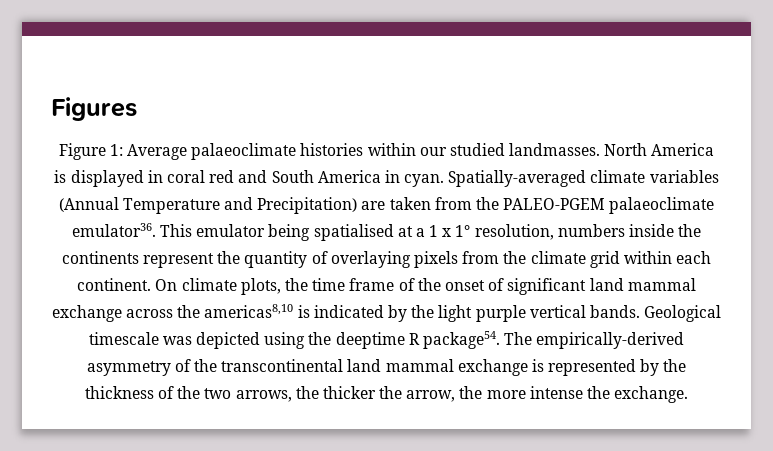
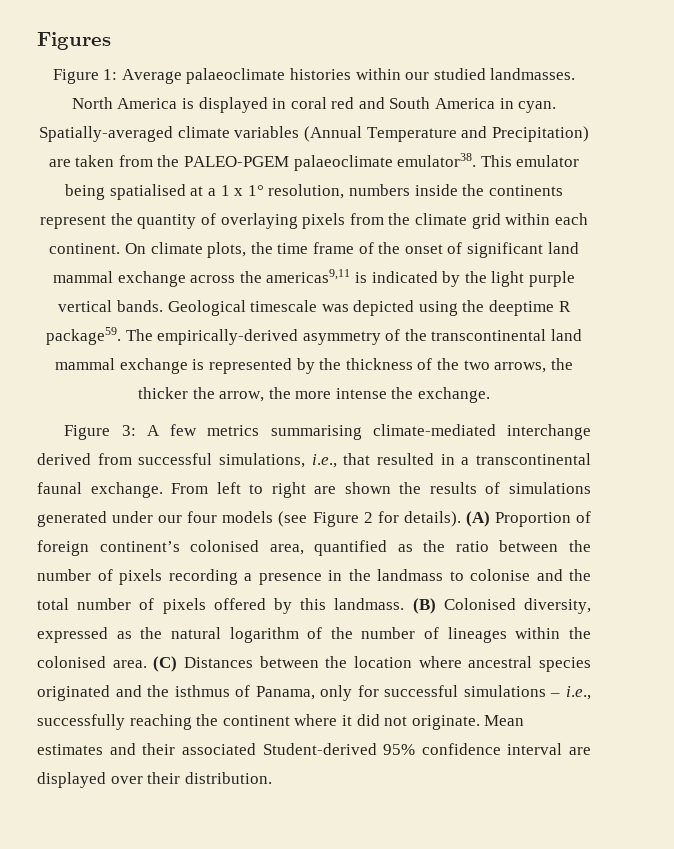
- Spatially-averaged climate variables (Annual Temperature and Precipitation) are taken from the PALEO-PGEM palaeoclimate emulator36.
+ Spatially-averaged climate variables (Annual Temperature and Precipitation) are taken from the PALEO-PGEM palaeoclimate emulator38.
- On climate plots, the time frame of the onset of significant land mammal exchange across the americas8,10 is indicated by the light purple vertical bands.
+ On climate plots, the time frame of the onset of significant land mammal exchange across the americas9,11 is indicated by the light purple vertical bands.
- Geological timescale was depicted using the deeptime R package54.
+ Geological timescale was depicted using the deeptime R package59.
+ Figure 3: A few metrics summarising climate-mediated interchange derived from successful simulations, i.e., that resulted in a transcontinental faunal exchange. From left to right are shown the results of simulations generated under our four models (see Figure 2 for details). (A) Proportion of foreign continent’s colonised area, quantified as the ratio between the number of pixels recording a presence in the landmass to colonise and the total number of pixels offered by this landmass. (B) Colonised diversity, expressed as the natural logarithm of the number of lineages within the colonised area. (C) Distances between the location where ancestral species originated and the isthmus of Panama, only for successful simulations – i.e., successfully reaching the continent where it did not originate. Mean estimates and their associated Student-derived 95% confidence interval are displayed over their distribution.

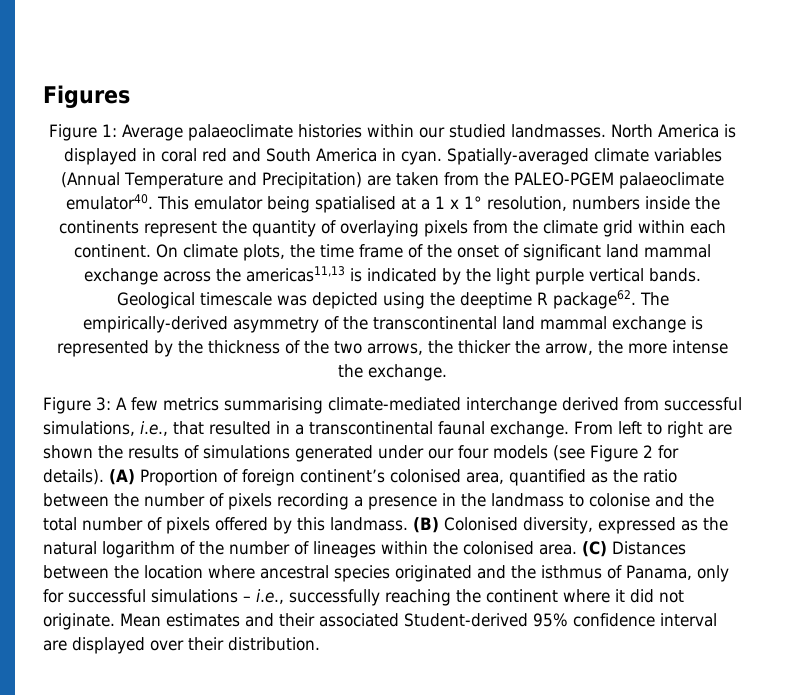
- Spatially-averaged climate variables (Annual Temperature and Precipitation) are taken from the PALEO-PGEM palaeoclimate emulator38.
+ Spatially-averaged climate variables (Annual Temperature and Precipitation) are taken from the PALEO-PGEM palaeoclimate emulator40.
- On climate plots, the time frame of the onset of significant land mammal exchange across the americas9,11 is indicated by the light purple vertical bands.
+ On climate plots, the time frame of the onset of significant land mammal exchange across the americas11,13 is indicated by the light purple vertical bands.
- Geological timescale was depicted using the deeptime R package59.
+ Geological timescale was depicted using the deeptime R package62.

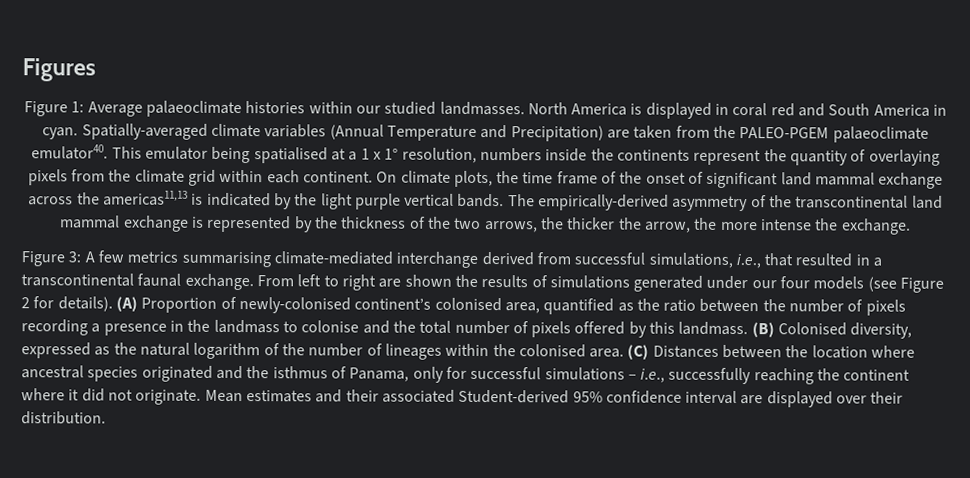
- Geological timescale was depicted using the deeptime R package62.
- (A) Proportion of foreign continent’s colonised area, quantified as the ratio between the number of pixels recording a presence in the landmass to colonise and the total number of pixels offered by this landmass.
+ (A) Proportion of newly-colonised continent’s colonised area, quantified as the ratio between the number of pixels recording a presence in the landmass to colonise and the total number of pixels offered by this landmass.

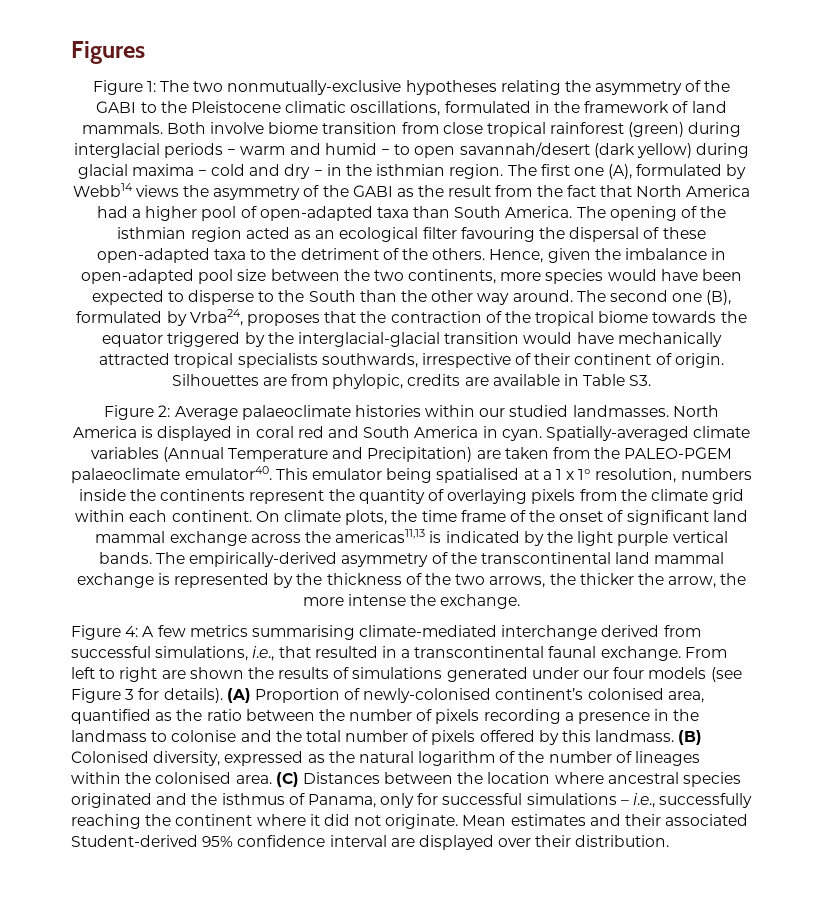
- Figure 1: Average palaeoclimate histories within our studied landmasses.
+ Figure 1: The two nonmutually-exclusive hypotheses relating the asymmetry of the GABI to the Pleistocene climatic oscillations, formulated in the framework of land mammals. Both involve biome transition from close tropical rainforest (green) during interglacial periods − warm and humid − to open savannah/desert (dark yellow) during glacial maxima − cold and dry − in the isthmian region. The first one (A), formulated by Webb14 views the asymmetry of the GABI as the result from the fact that North America had a higher pool of open-adapted taxa than South America. The opening of the isthmian region acted as an ecological filter favouring the dispersal of these open-adapted taxa to the detriment of the others. Hence, given the imbalance in open-adapted pool size between the two continents, more species would have been expected to disperse to the South than the other way around. The second one (B), formulated by Vrba24, proposes that the contraction of the tropical biome towards the equator triggered by the interglacial-glacial transition would have mechanically attracted tropical specialists southwards, irrespective of their continent of origin. Silhouettes are from phylopic, credits are available in Table S3.
+ Figure 2: Average palaeoclimate histories within our studied landmasses.
- Figure 3: A few metrics summarising climate-mediated interchange derived from successful simulations, i.e., that resulted in a transcontinental faunal exchange.
+ Figure 4: A few metrics summarising climate-mediated interchange derived from successful simulations, i.e., that resulted in a transcontinental faunal exchange.
- From left to right are shown the results of simulations generated under our four models (see Figure 2 for details).
+ From left to right are shown the results of simulations generated under our four models (see Figure 3 for details).

